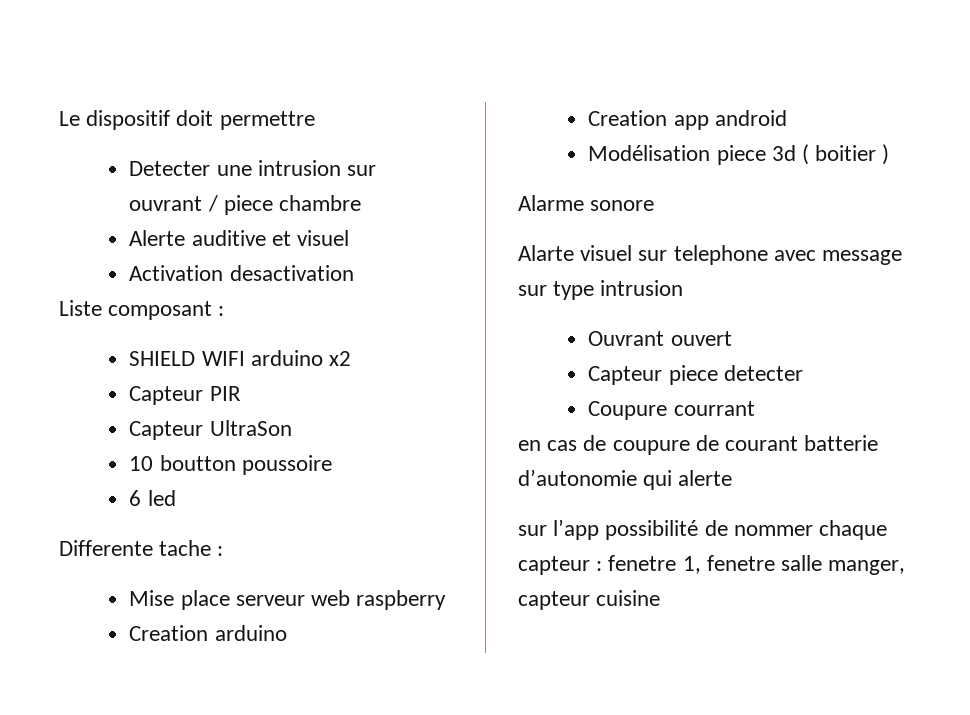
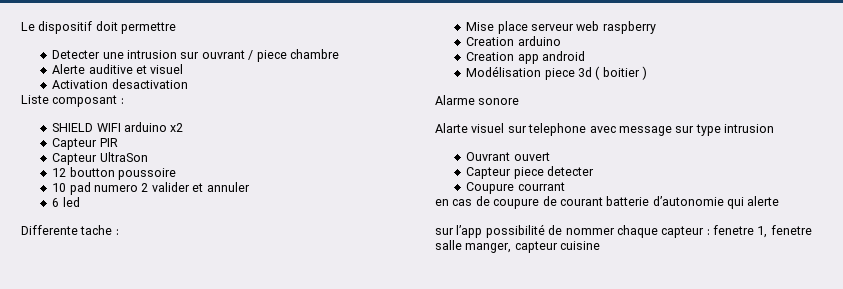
- 10 boutton poussoire
+ 12 boutton poussoire
+ 10 pad numero 2 valider et annuler

